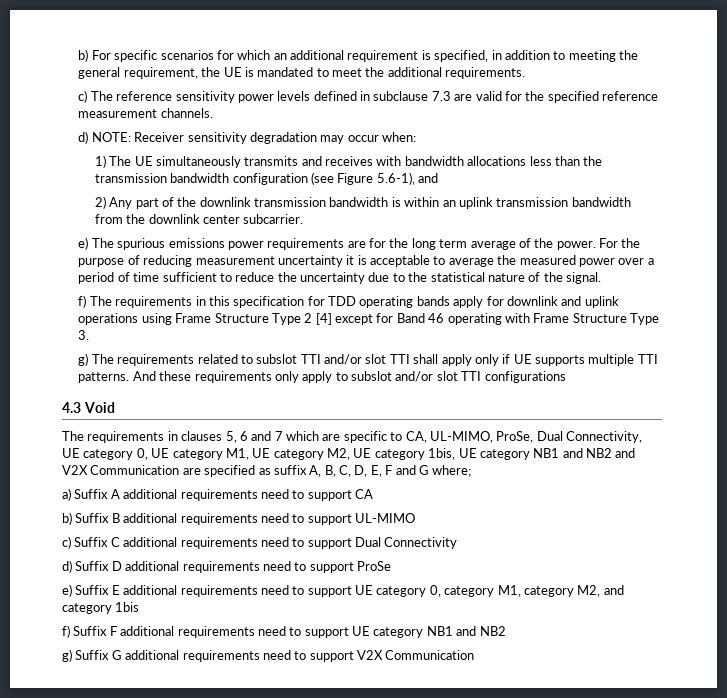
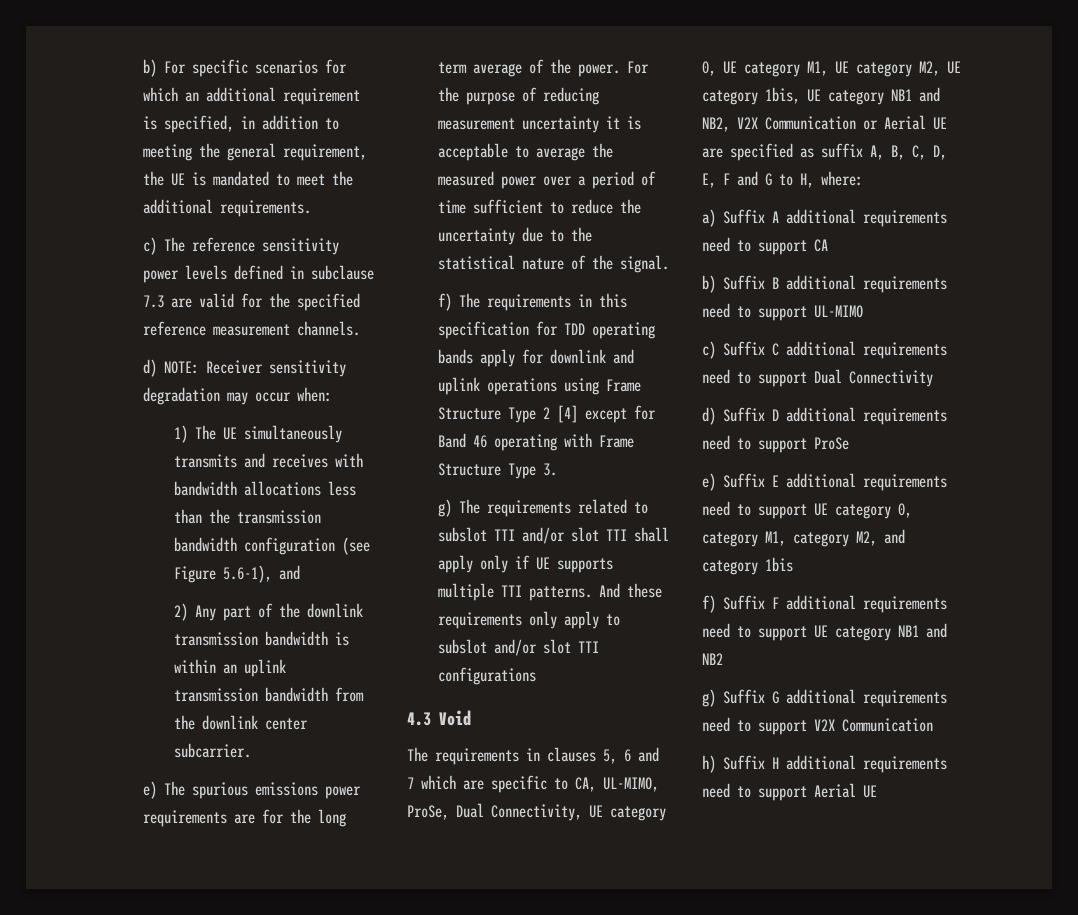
- The requirements in clauses 5, 6 and 7 which are specific to CA, UL-MIMO, ProSe, Dual Connectivity, UE category 0, UE category M1, UE category M2, UE category 1bis, UE category NB1 and NB2 and V2X Communication are specified as suffix A, B, C, D, E, F and G where;
+ The requirements in clauses 5, 6 and 7 which are specific to CA, UL-MIMO, ProSe, Dual Connectivity, UE category 0, UE category M1, UE category M2, UE category 1bis, UE category NB1 and NB2, V2X Communication or Aerial UE are specified as suffix A, B, C, D, E, F and G to H, where:
+ h) Suffix H additional requirements need to support Aerial UE

